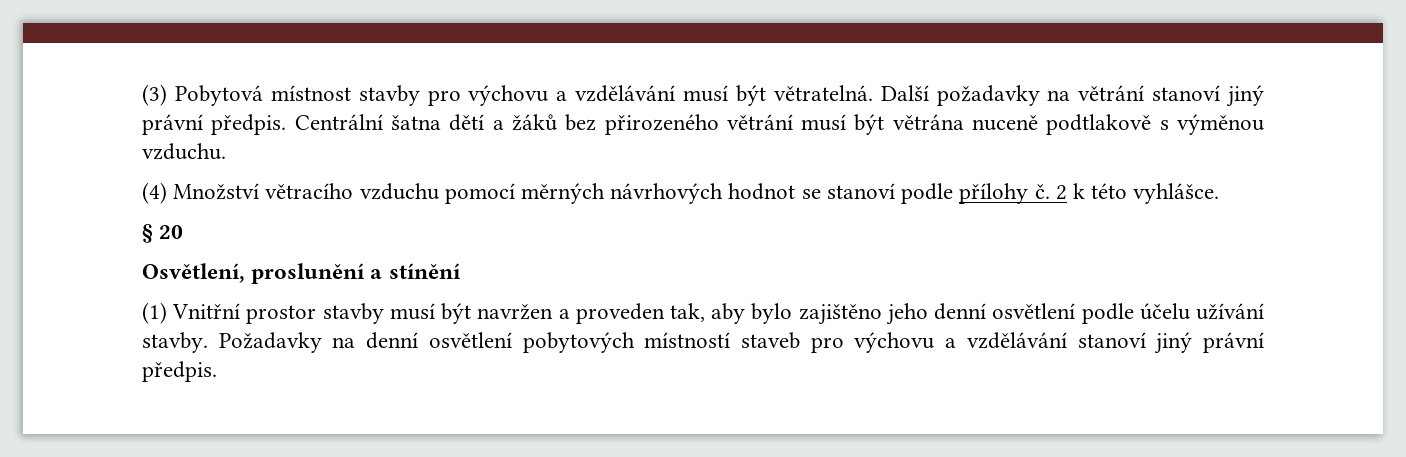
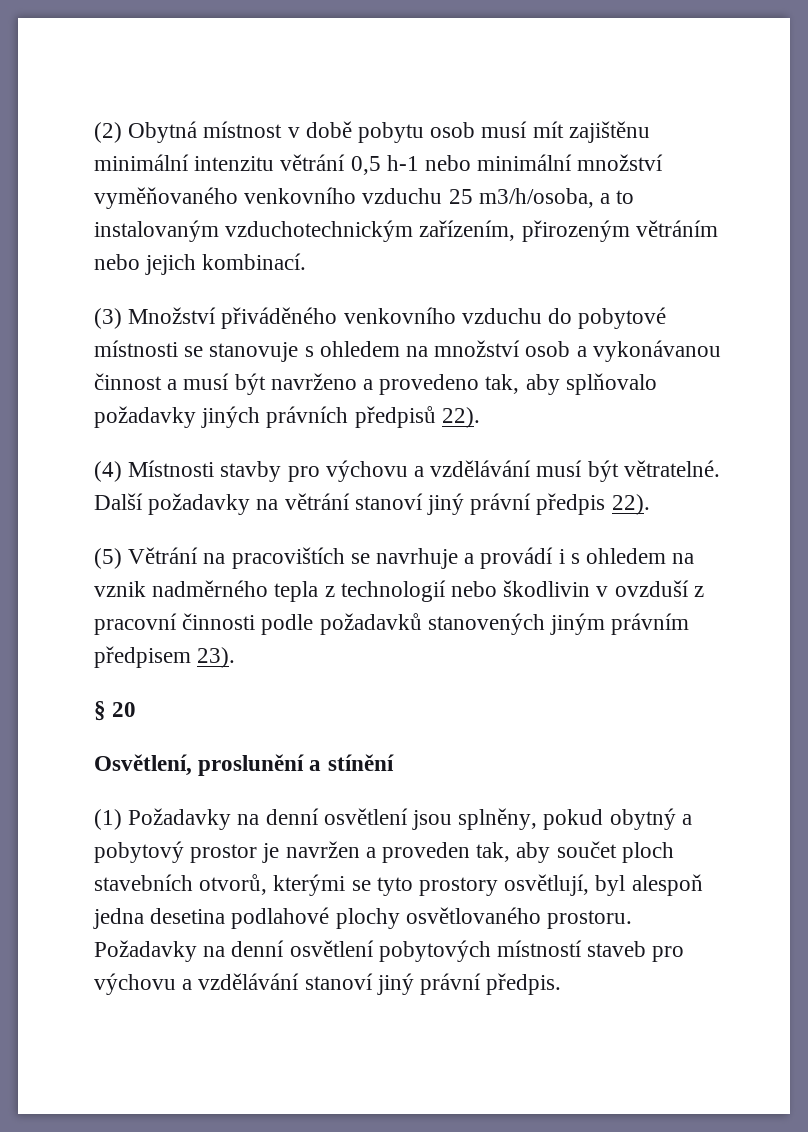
- (3) Pobytová místnost stavby pro výchovu a vzdělávání musí být větratelná.
+ (2) Obytná místnost v době pobytu osob musí mít zajištěnu minimální intenzitu větrání 0,5 h-1 nebo minimální množství vyměňovaného venkovního vzduchu 25 m3/h/osoba, a to instalovaným vzduchotechnickým zařízením, přirozeným větráním nebo jejich kombinací.
+ (3) Množství přiváděného venkovního vzduchu do pobytové místnosti se stanovuje s ohledem na množství osob a vykonávanou činnost a musí být navrženo a provedeno tak, aby splňovalo požadavky jiných právních předpisů 22).
+ (4) Místnosti stavby pro výchovu a vzdělávání musí být větratelné.
- Další požadavky na větrání stanoví jiný právní předpis. Centrální šatna dětí a žáků bez přirozeného větrání musí být větrána nuceně podtlakově s výměnou vzduchu.
- (4) Množství větracího vzduchu pomocí měrných návrhových hodnot se stanoví podle přílohy č. 2 k této vyhlášce.
+ Další požadavky na větrání stanoví jiný právní předpis 22).
+ (5) Větrání na pracovištích se navrhuje a provádí i s ohledem na vznik nadměrného tepla z technologií nebo škodlivin v ovzduší z pracovní činnosti podle požadavků stanovených jiným právním předpisem 23).
- (1) Vnitřní prostor stavby musí být navržen a proveden tak, aby bylo zajištěno jeho denní osvětlení podle účelu užívání stavby.
+ (1) Požadavky na denní osvětlení jsou splněny, pokud obytný a pobytový prostor je navržen a proveden tak, aby součet ploch stavebních otvorů, kterými se tyto prostory osvětlují, byl alespoň jedna desetina podlahové plochy osvětlovaného prostoru.

